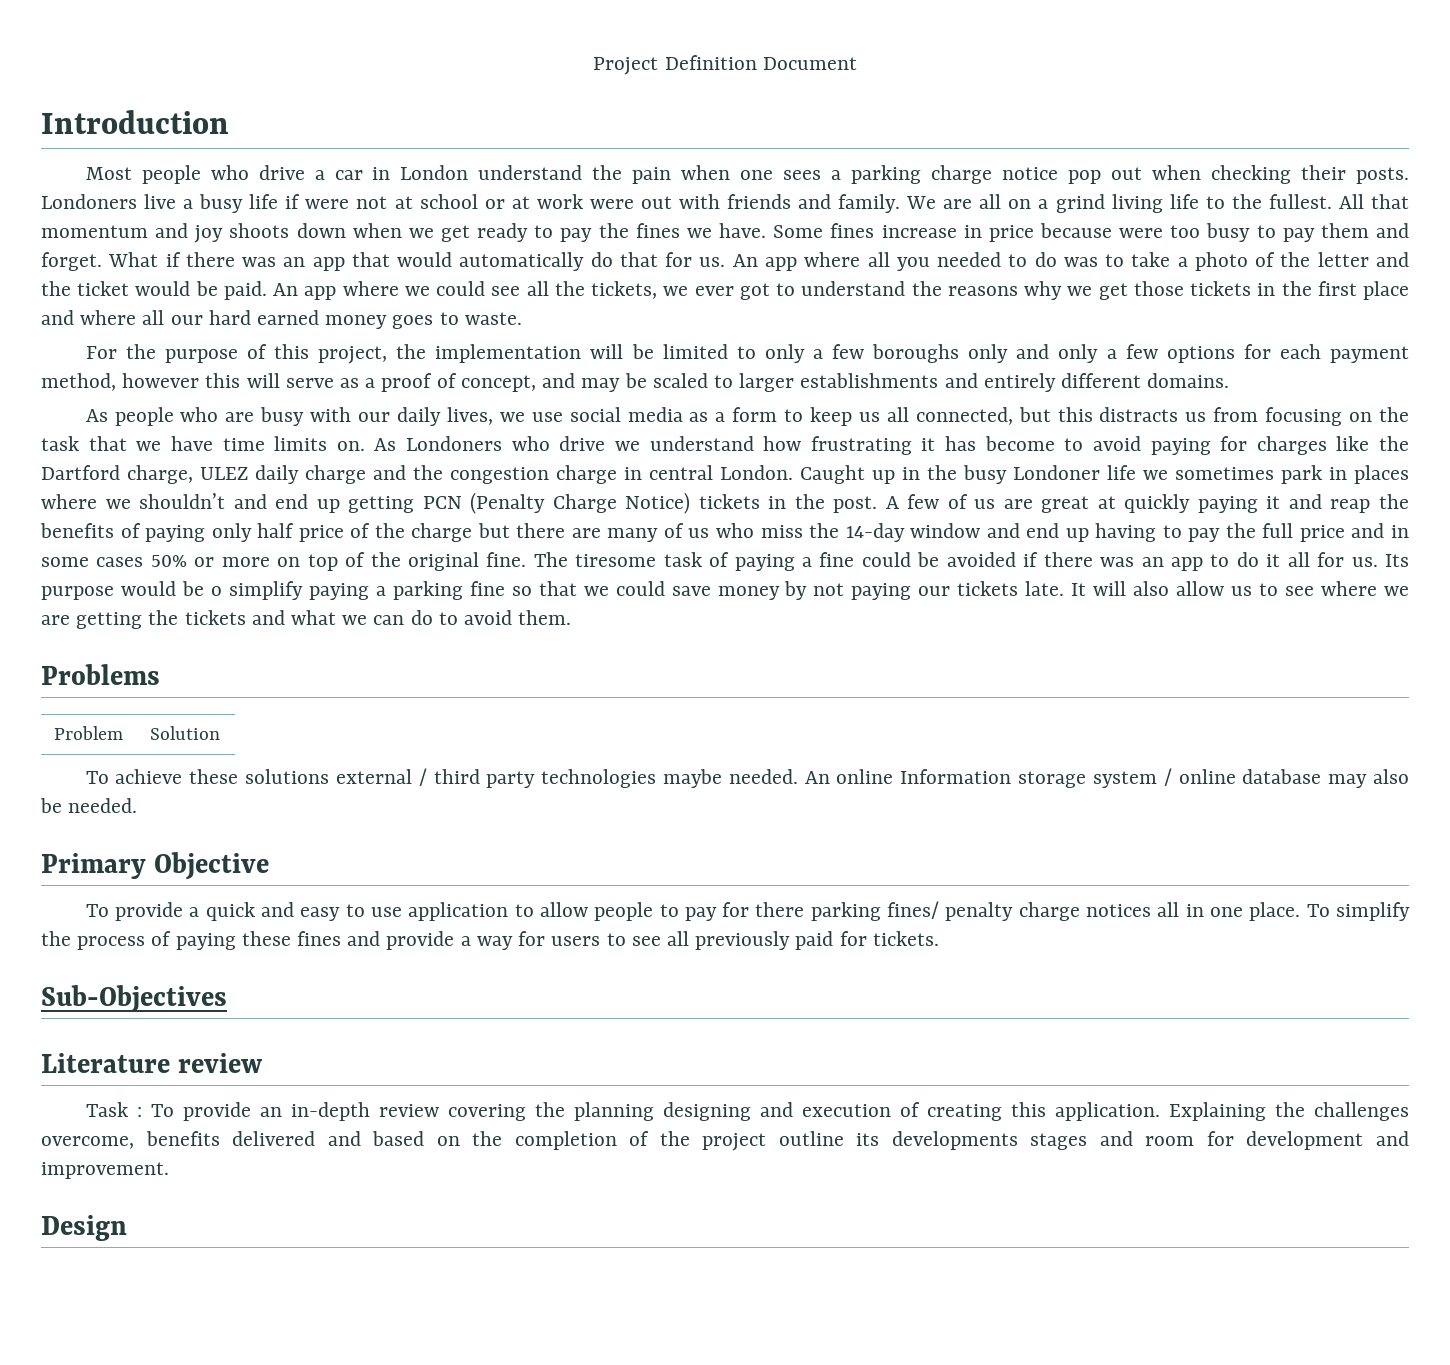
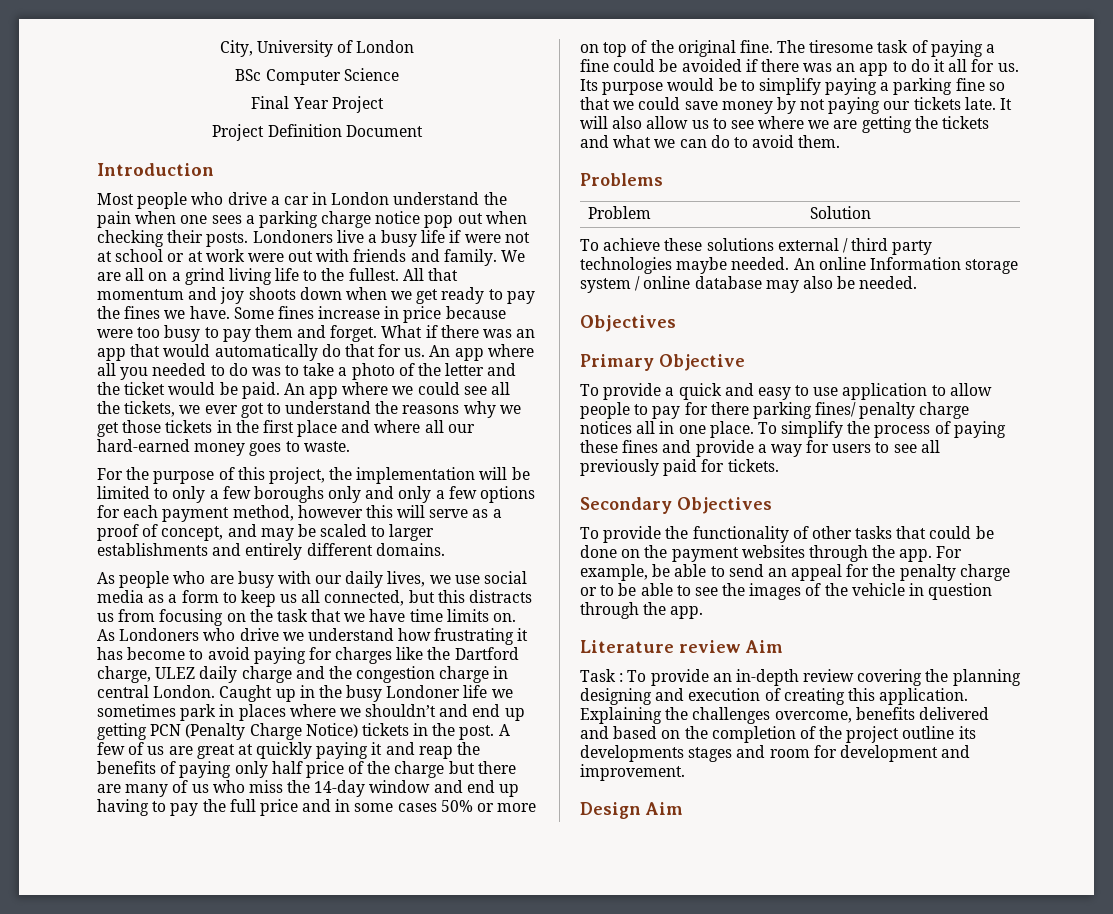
+ City, University of London
+ BSc Computer Science
+ Final Year Project
- An app where we could see all the tickets, we ever got to understand the reasons why we get those tickets in the first place and where all our hard earned money goes to waste.
+ An app where we could see all the tickets, we ever got to understand the reasons why we get those tickets in the first place and where all our hard-earned money goes to waste.
- Its purpose would be o simplify paying a parking fine so that we could save money by not paying our tickets late.
+ Its purpose would be to simplify paying a parking fine so that we could save money by not paying our tickets late.
  An online Information storage system / online database may also be needed.
+ Objectives
- Sub-Objectives
+ Secondary Objectives
+ To provide the functionality of other tasks that could be done on the payment websites through the app. For example, be able to send an appeal for the penalty charge or to be able to see the images of the vehicle in question through the app.
- Literature review
+ Literature review Aim
- Design
+ Design Aim

